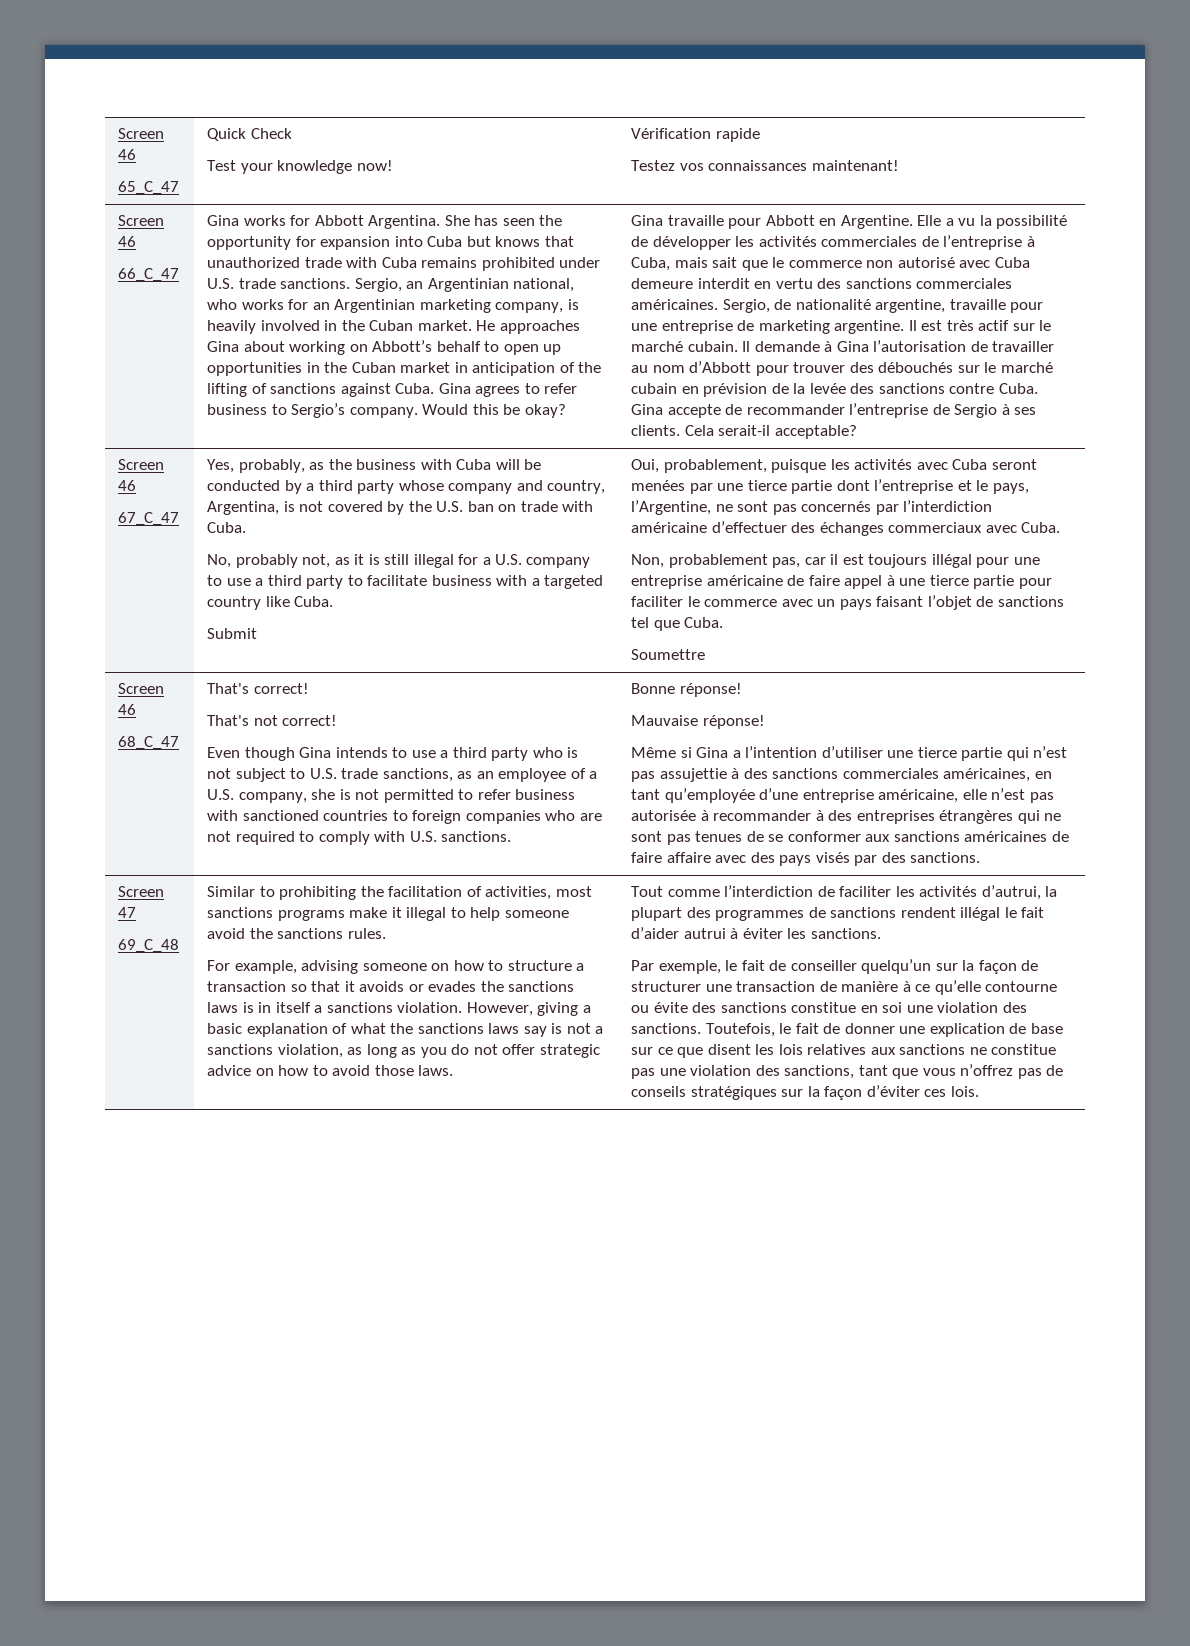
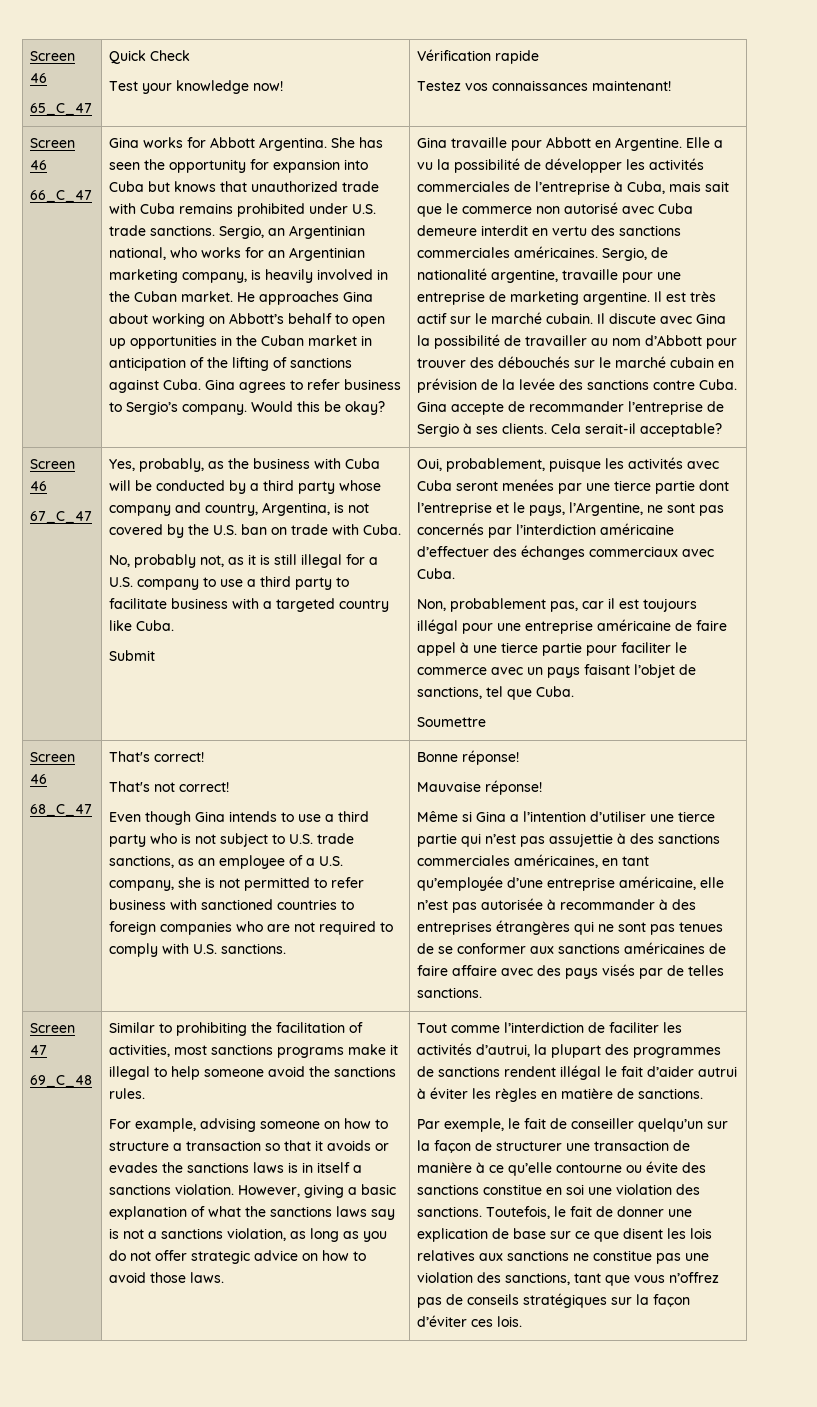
- Il demande à Gina l’autorisation de travailler au nom d’Abbott pour trouver des débouchés sur le marché cubain en prévision de la levée des sanctions contre Cuba.
+ Il discute avec Gina la possibilité de travailler au nom d’Abbott pour trouver des débouchés sur le marché cubain en prévision de la levée des sanctions contre Cuba.
- Non, probablement pas, car il est toujours illégal pour une entreprise américaine de faire appel à une tierce partie pour faciliter le commerce avec un pays faisant l’objet de sanctions tel que Cuba.
+ Non, probablement pas, car il est toujours illégal pour une entreprise américaine de faire appel à une tierce partie pour faciliter le commerce avec un pays faisant l’objet de sanctions, tel que Cuba.
- Même si Gina a l’intention d’utiliser une tierce partie qui n’est pas assujettie à des sanctions commerciales américaines, en tant qu’employée d’une entreprise américaine, elle n’est pas autorisée à recommander à des entreprises étrangères qui ne sont pas tenues de se conformer aux sanctions américaines de faire affaire avec des pays visés par des sanctions.
+ Même si Gina a l’intention d’utiliser une tierce partie qui n’est pas assujettie à des sanctions commerciales américaines, en tant qu’employée d’une entreprise américaine, elle n’est pas autorisée à recommander à des entreprises étrangères qui ne sont pas tenues de se conformer aux sanctions américaines de faire affaire avec des pays visés par de telles sanctions.
- Tout comme l’interdiction de faciliter les activités d’autrui, la plupart des programmes de sanctions rendent illégal le fait d’aider autrui à éviter les sanctions.
+ Tout comme l’interdiction de faciliter les activités d’autrui, la plupart des programmes de sanctions rendent illégal le fait d’aider autrui à éviter les règles en matière de sanctions.

